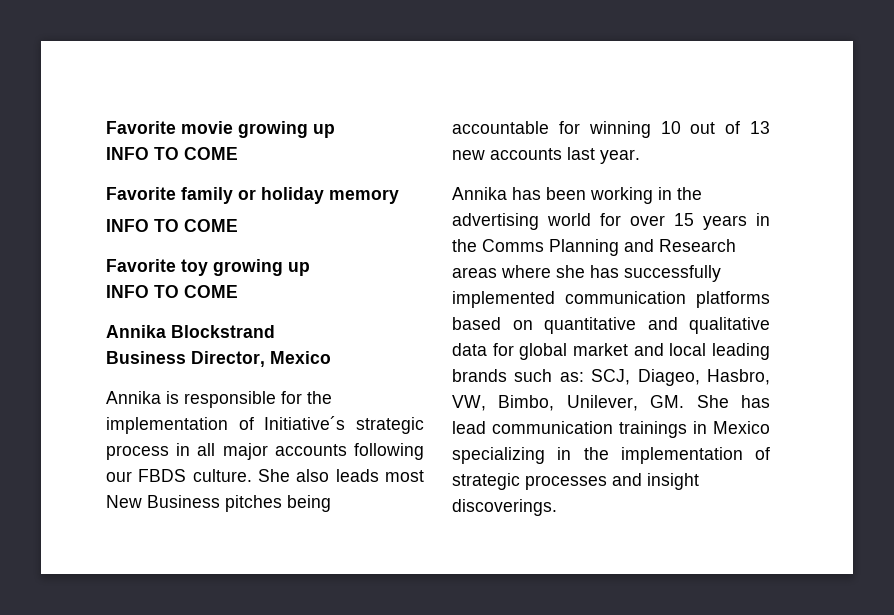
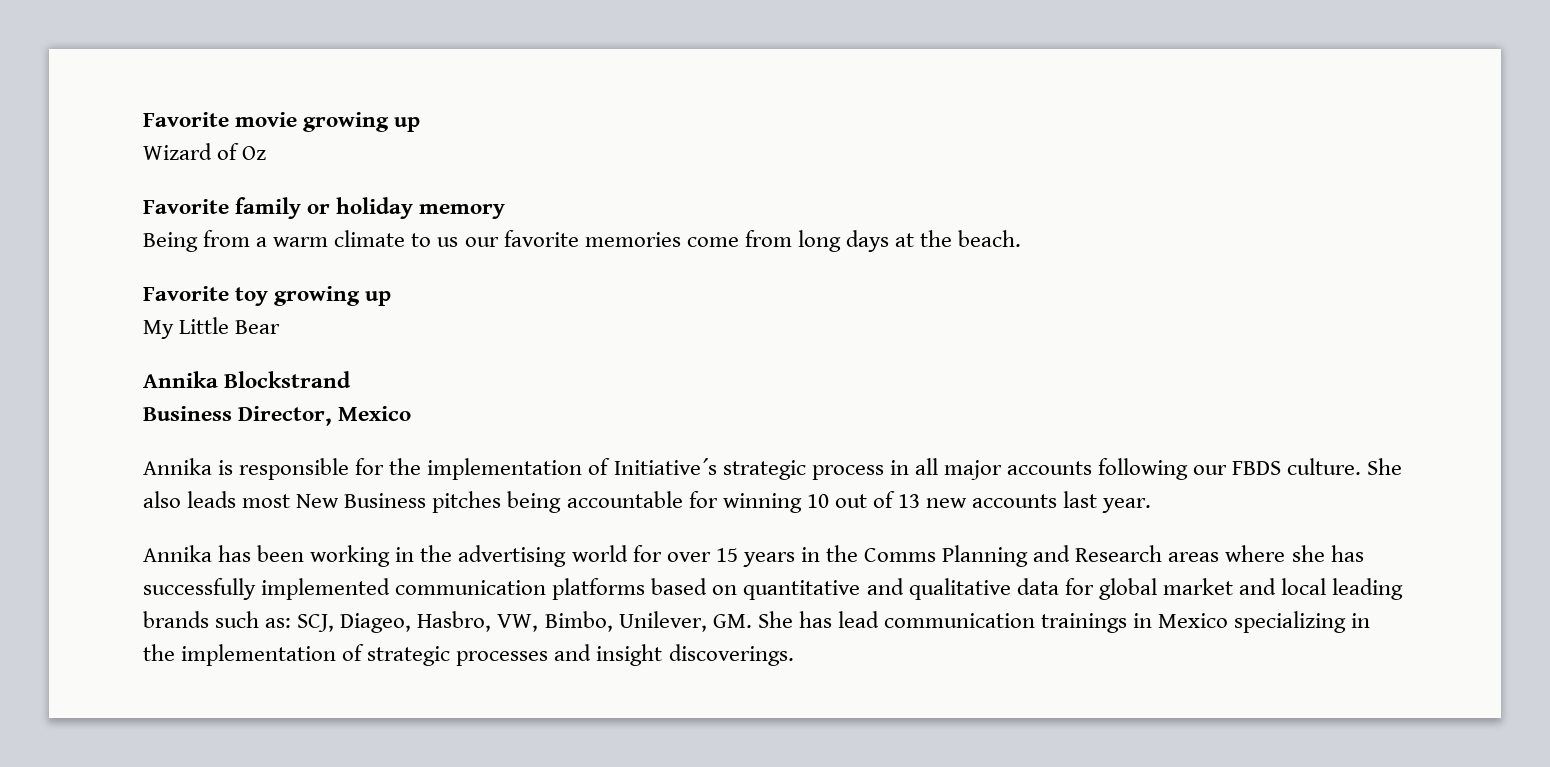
  Favorite movie growing up
- INFO TO COME
+ Wizard of Oz
  Favorite family or holiday memory
- INFO TO COME
+ Being from a warm climate to us our favorite memories come from long days at the beach.
  Favorite toy growing up
- INFO TO COME
+ My Little Bear

